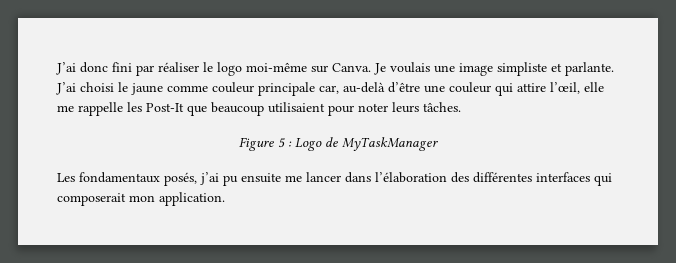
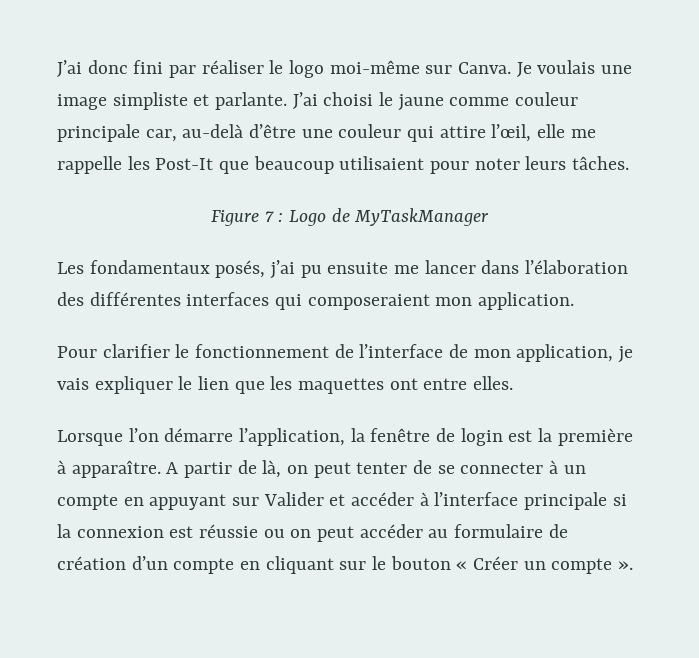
- Figure 5 : Logo de MyTaskManager
+ Figure 7 : Logo de MyTaskManager
- Les fondamentaux posés, j’ai pu ensuite me lancer dans l’élaboration des différentes interfaces qui composerait mon application.
+ Les fondamentaux posés, j’ai pu ensuite me lancer dans l’élaboration des différentes interfaces qui composeraient mon application.
+ Pour clarifier le fonctionnement de l’interface de mon application, je vais expliquer le lien que les maquettes ont entre elles.
+ Lorsque l’on démarre l’application, la fenêtre de login est la première à apparaître. A partir de là, on peut tenter de se connecter à un compte en appuyant sur Valider et accéder à l’interface principale si la connexion est réussie ou on peut accéder au formulaire de création d’un compte en cliquant sur le bouton « Créer un compte ».

